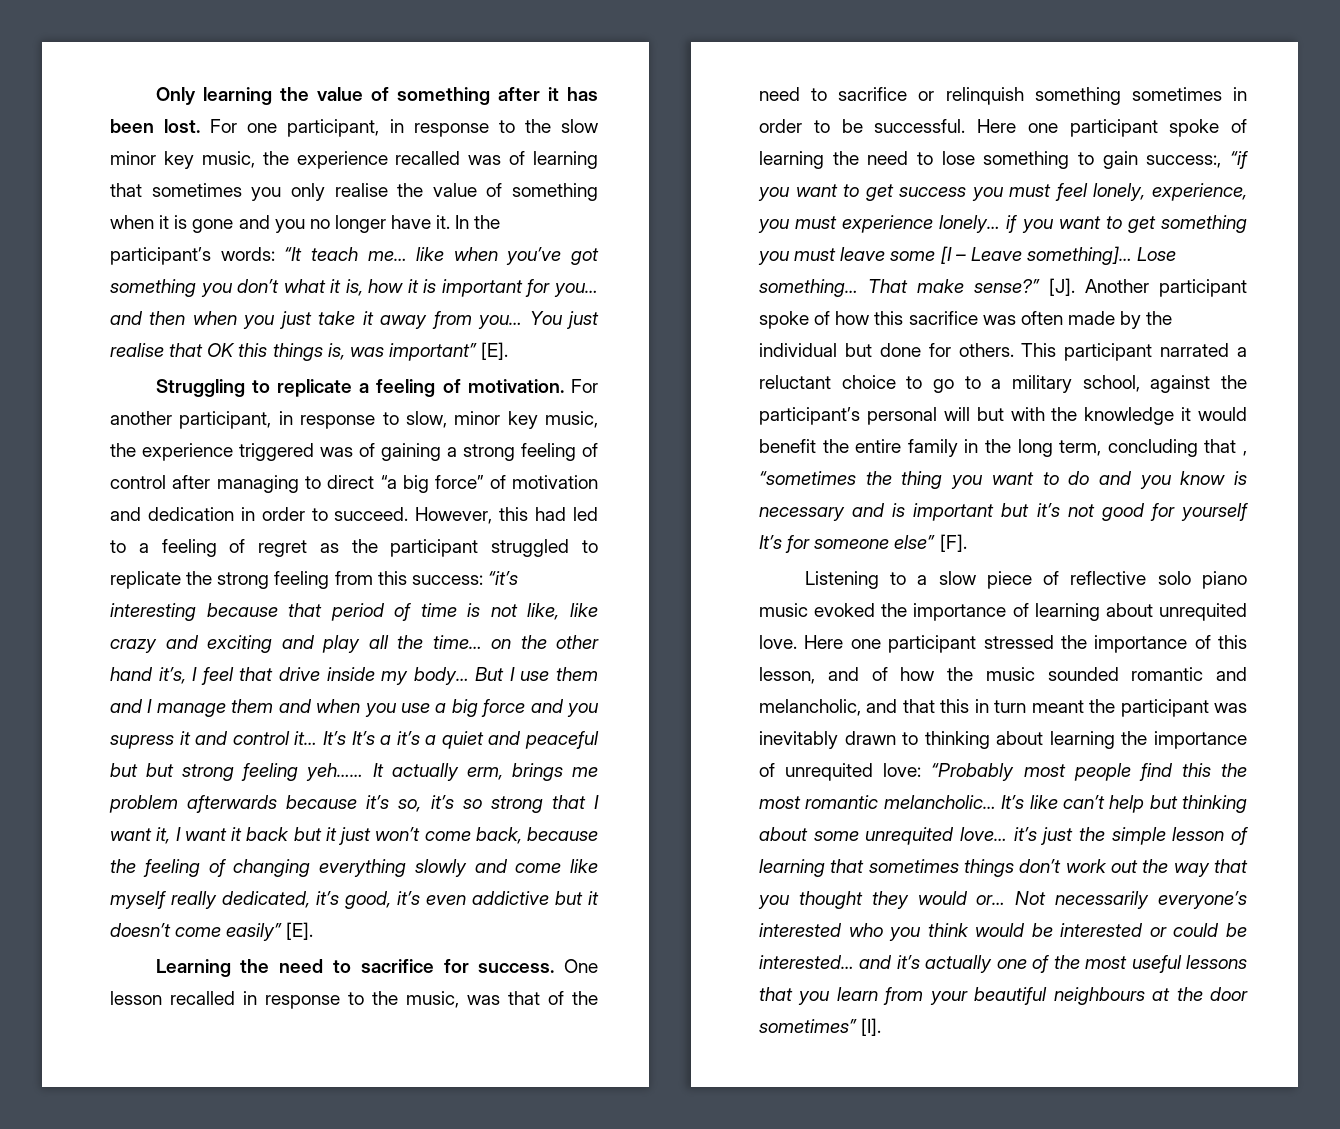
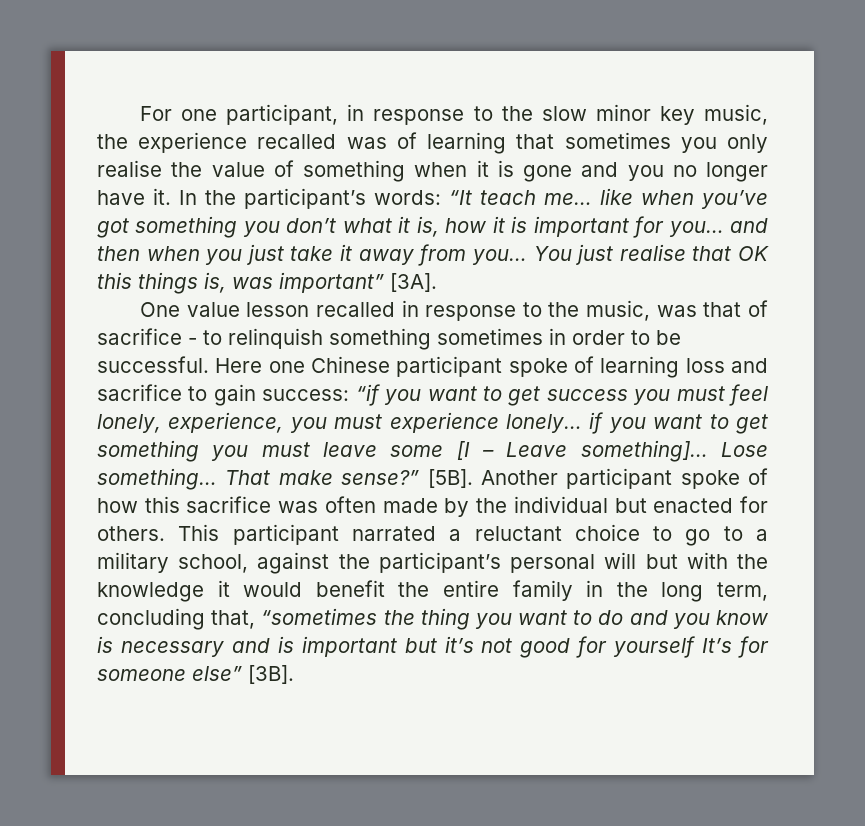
- Only learning the value of something after it has been lost.
- You just realise that OK this things is, was important” [E].
- Struggling to replicate a feeling of motivation. For another participant, in response to slow, minor key music, the experience triggered was of gaining a strong feeling of control after managing to direct “a big force” of motivation and dedication in order to succeed. However, this had led to a feeling of regret as the participant struggled to replicate the strong feeling from this success: “it’s interesting because that period of time is not like, like crazy and exciting and play all the time… on the other hand it’s, I feel that drive inside my body… But I use them and I manage them and when you use a big force and you supress it and control it… It’s It’s a it’s a quiet and peaceful but but strong feeling yeh…… It actually erm, brings me problem afterwards because it’s so, it’s so strong that I want it, I want it back but it just won’t come back, because the feeling of changing everything slowly and come like myself really dedicated, it’s good, it’s even addictive but it doesn’t come easily” [E].
- Learning the need to sacrifice for success. One lesson recalled in response to the music, was that of the need to sacrifice or relinquish something sometimes in order to be successful.
+ You just realise that OK this things is, was important” [3A].
+ One value lesson recalled in response to the music, was that of sacrifice - to relinquish something sometimes in order to be successful.
- Here one participant spoke of learning the need to lose something to gain success:, “if you want to get success you must feel lonely, experience, you must experience lonely… if you want to get something you must leave some [I – Leave something]…
+ Here one Chinese participant spoke of learning loss and sacrifice to gain success: “if you want to get success you must feel lonely, experience, you must experience lonely… if you want to get something you must leave some [I – Leave something]…
- [J]. Another participant spoke of how this sacrifice was often made by the individual but done for others.
+ [5B]. Another participant spoke of how this sacrifice was often made by the individual but enacted for others.
- This participant narrated a reluctant choice to go to a military school, against the participant’s personal will but with the knowledge it would benefit the entire family in the long term, concluding that , “sometimes the thing you want to do and you know is necessary and is important but it’s not good for yourself It’s for someone else” [F].
- Listening to a slow piece of reflective solo piano music evoked the importance of learning about unrequited love. Here one participant stressed the importance of this lesson, and of how the music sounded romantic and melancholic, and that this in turn meant the participant was inevitably drawn to thinking about learning the importance of unrequited love: “Probably most people find this the most romantic melancholic… It’s like can’t help but thinking about some unrequited love… it’s just the simple lesson of learning that sometimes things don’t work out the way that you thought they would or… Not necessarily everyone’s interested who you think would be interested or could be interested… and it’s actually one of the most useful lessons that you learn from your beautiful neighbours at the door sometimes” [I].
+ This participant narrated a reluctant choice to go to a military school, against the participant’s personal will but with the knowledge it would benefit the entire family in the long term, concluding that, “sometimes the thing you want to do and you know is necessary and is important but it’s not good for yourself It’s for someone else” [3B].

